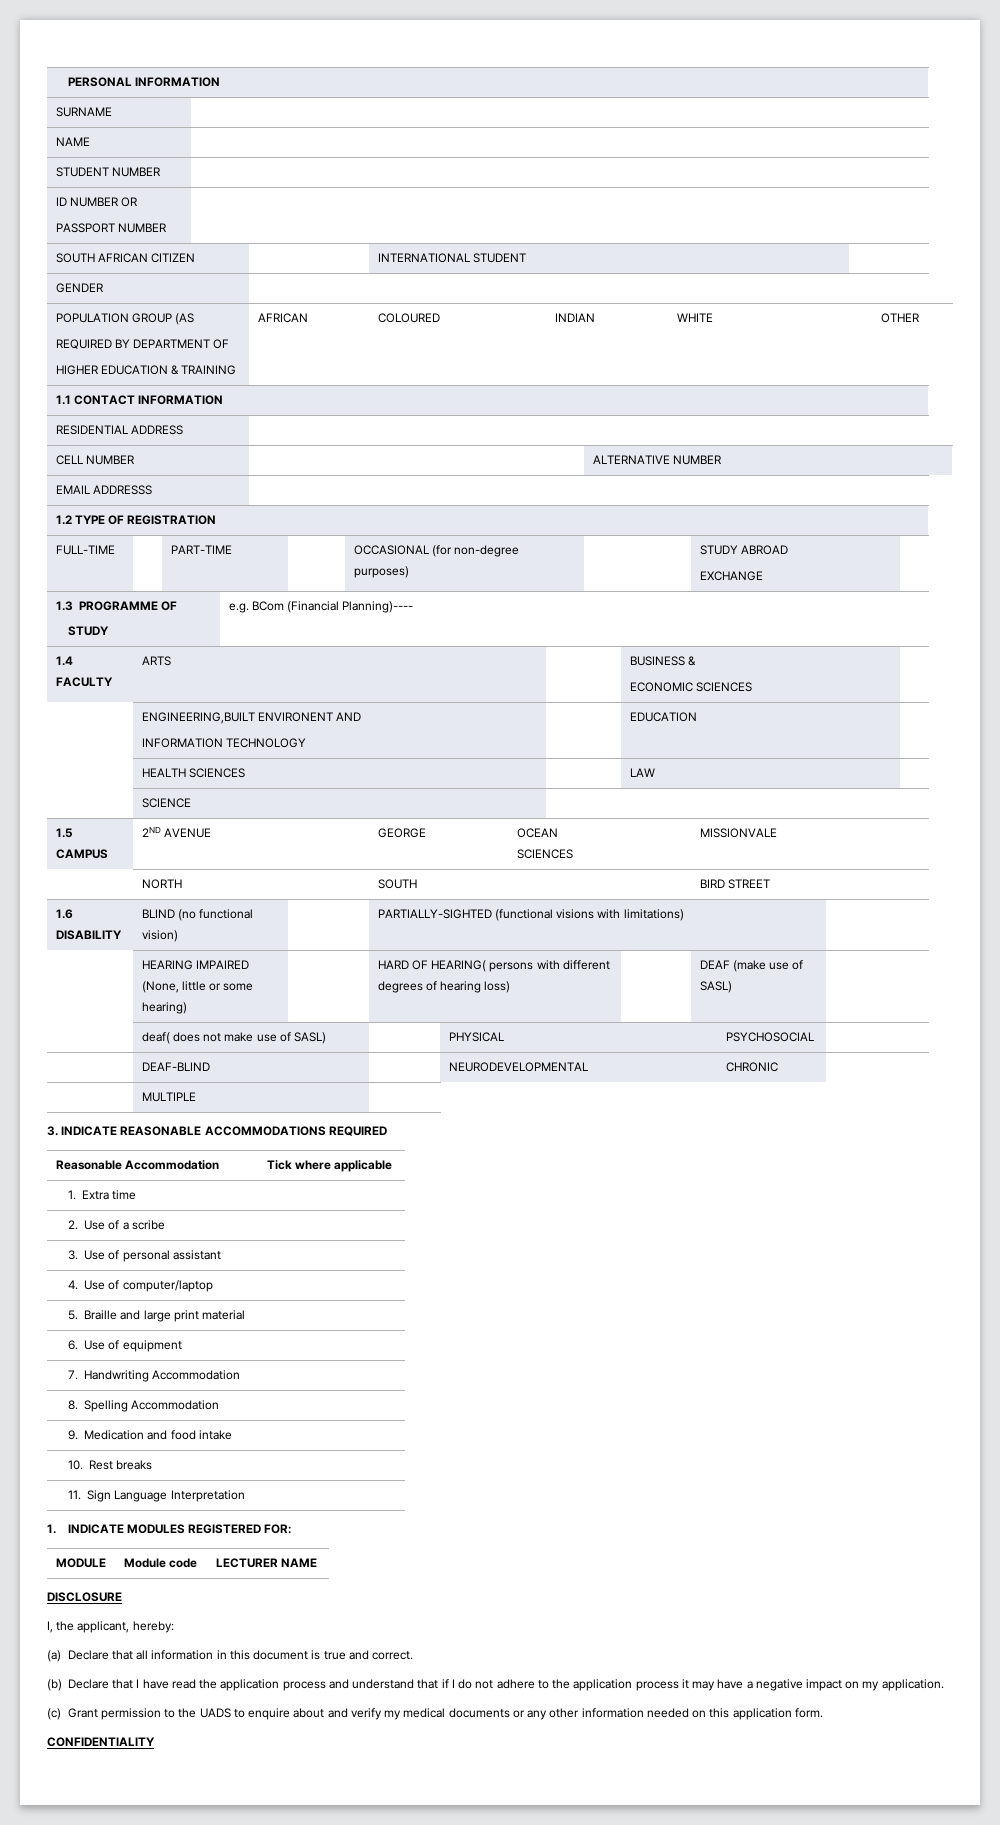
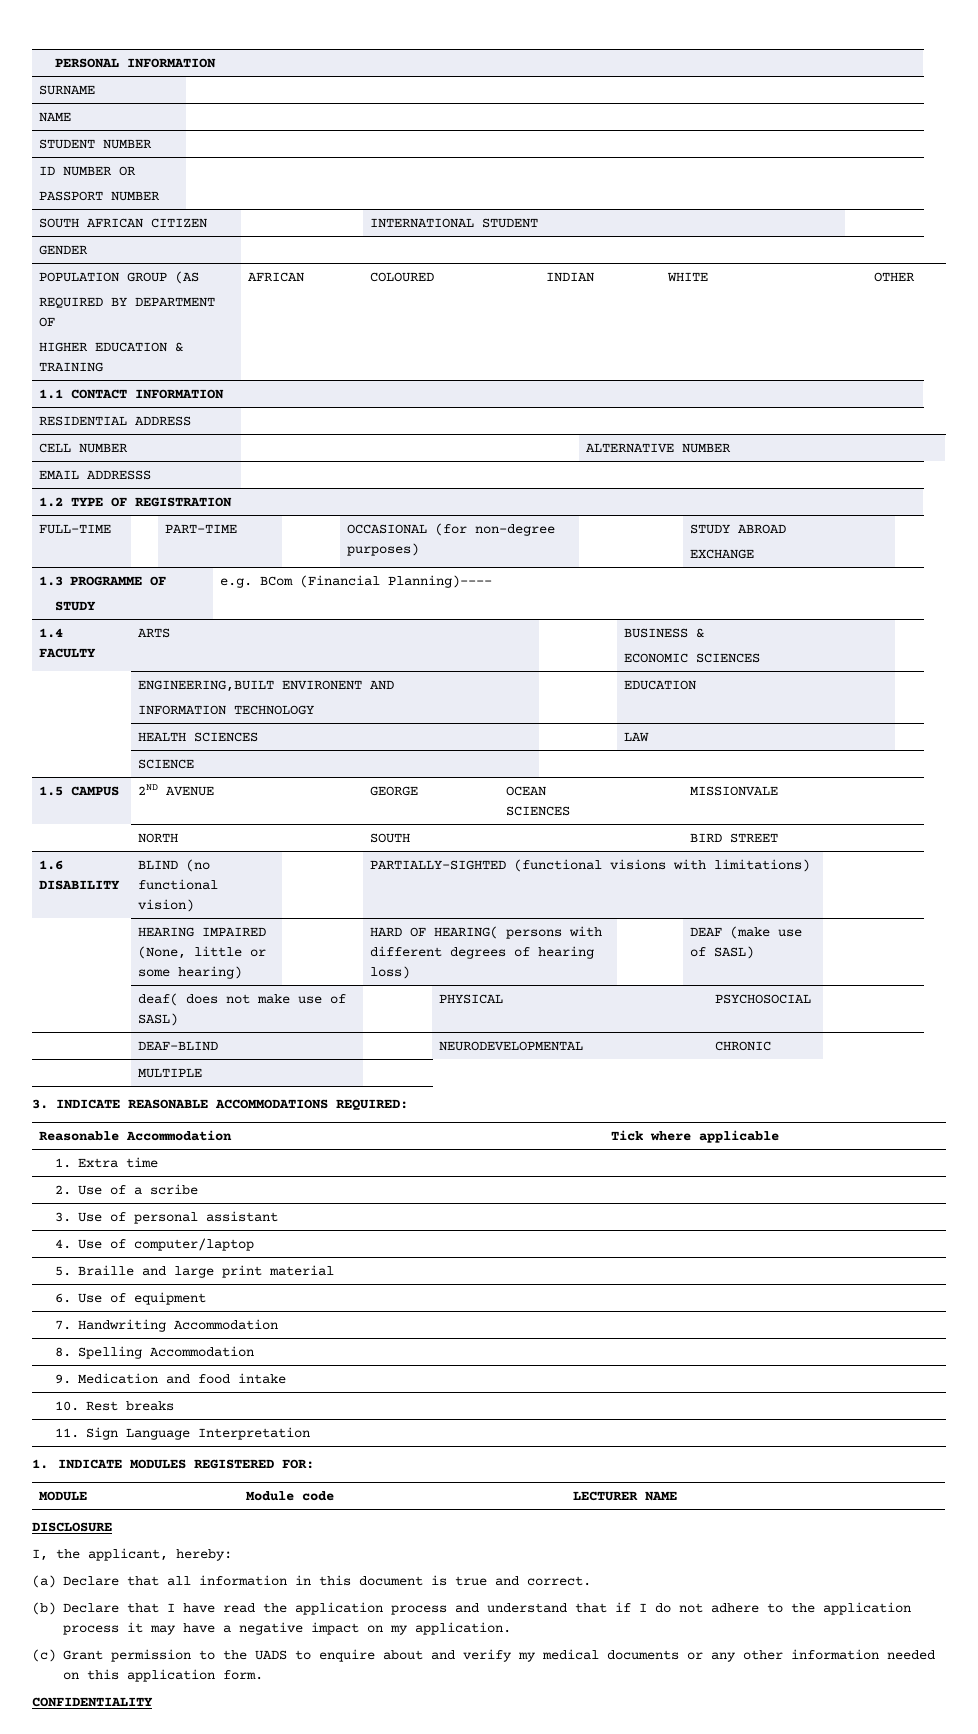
- 3. INDICATE REASONABLE ACCOMMODATIONS REQUIRED
+ 3. INDICATE REASONABLE ACCOMMODATIONS REQUIRED:

